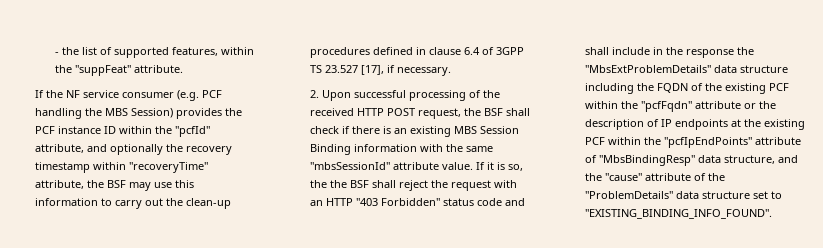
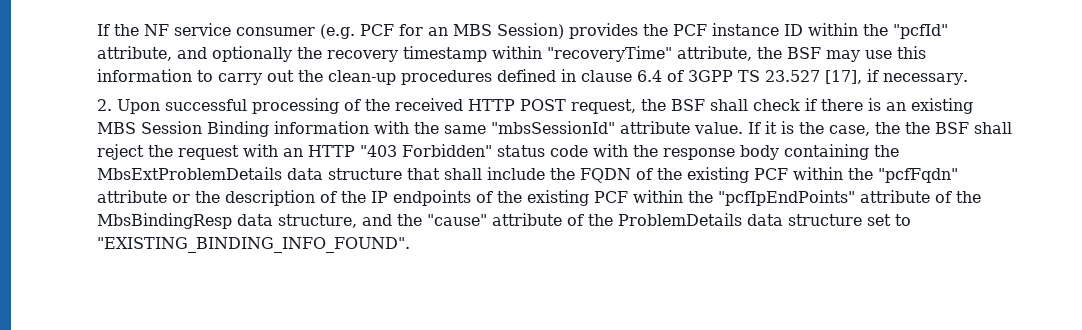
- - the list of supported features, within the "suppFeat" attribute.
- If the NF service consumer (e.g. PCF handling the MBS Session) provides the PCF instance ID within the "pcfId" attribute, and optionally the recovery timestamp within "recoveryTime" attribute, the BSF may use this information to carry out the clean-up procedures defined in clause 6.4 of 3GPP TS 23.527 [17], if necessary.
+ If the NF service consumer (e.g. PCF for an MBS Session) provides the PCF instance ID within the "pcfId" attribute, and optionally the recovery timestamp within "recoveryTime" attribute, the BSF may use this information to carry out the clean-up procedures defined in clause 6.4 of 3GPP TS 23.527 [17], if necessary.
- If it is so, the the BSF shall reject the request with an HTTP "403 Forbidden" status code and shall include in the response the "MbsExtProblemDetails" data structure including the FQDN of the existing PCF within the "pcfFqdn" attribute or the description of IP endpoints at the existing PCF within the "pcfIpEndPoints" attribute of "MbsBindingResp" data structure, and the "cause" attribute of the "ProblemDetails" data structure set to "EXISTING_BINDING_INFO_FOUND".
+ If it is the case, the the BSF shall reject the request with an HTTP "403 Forbidden" status code with the response body containing the MbsExtProblemDetails data structure that shall include the FQDN of the existing PCF within the "pcfFqdn" attribute or the description of the IP endpoints of the existing PCF within the "pcfIpEndPoints" attribute of the MbsBindingResp data structure, and the "cause" attribute of the ProblemDetails data structure set to "EXISTING_BINDING_INFO_FOUND".

